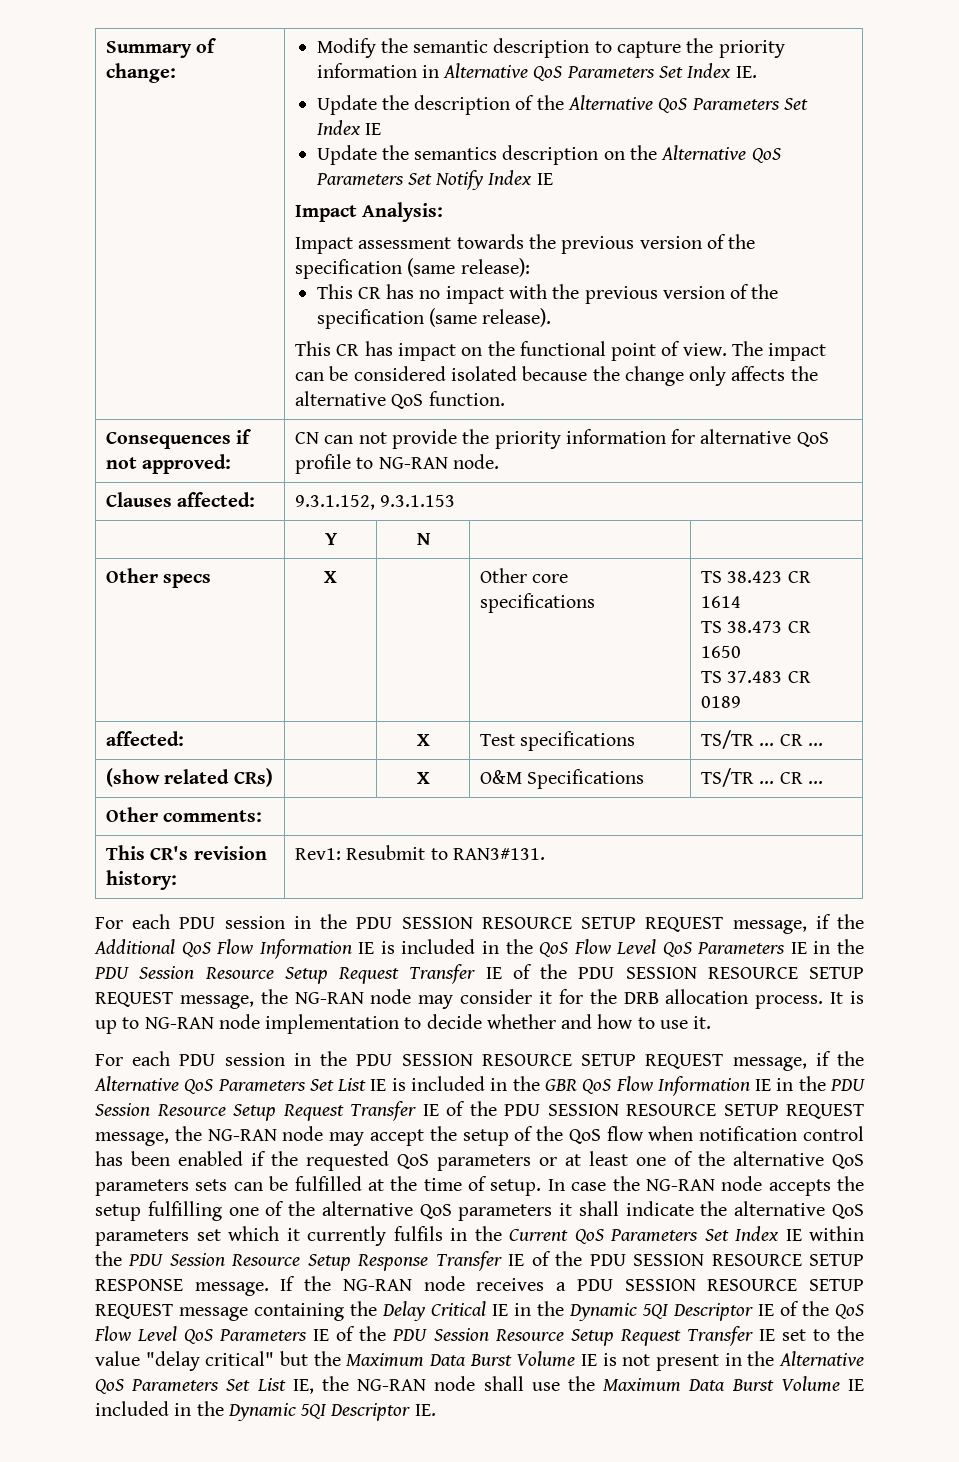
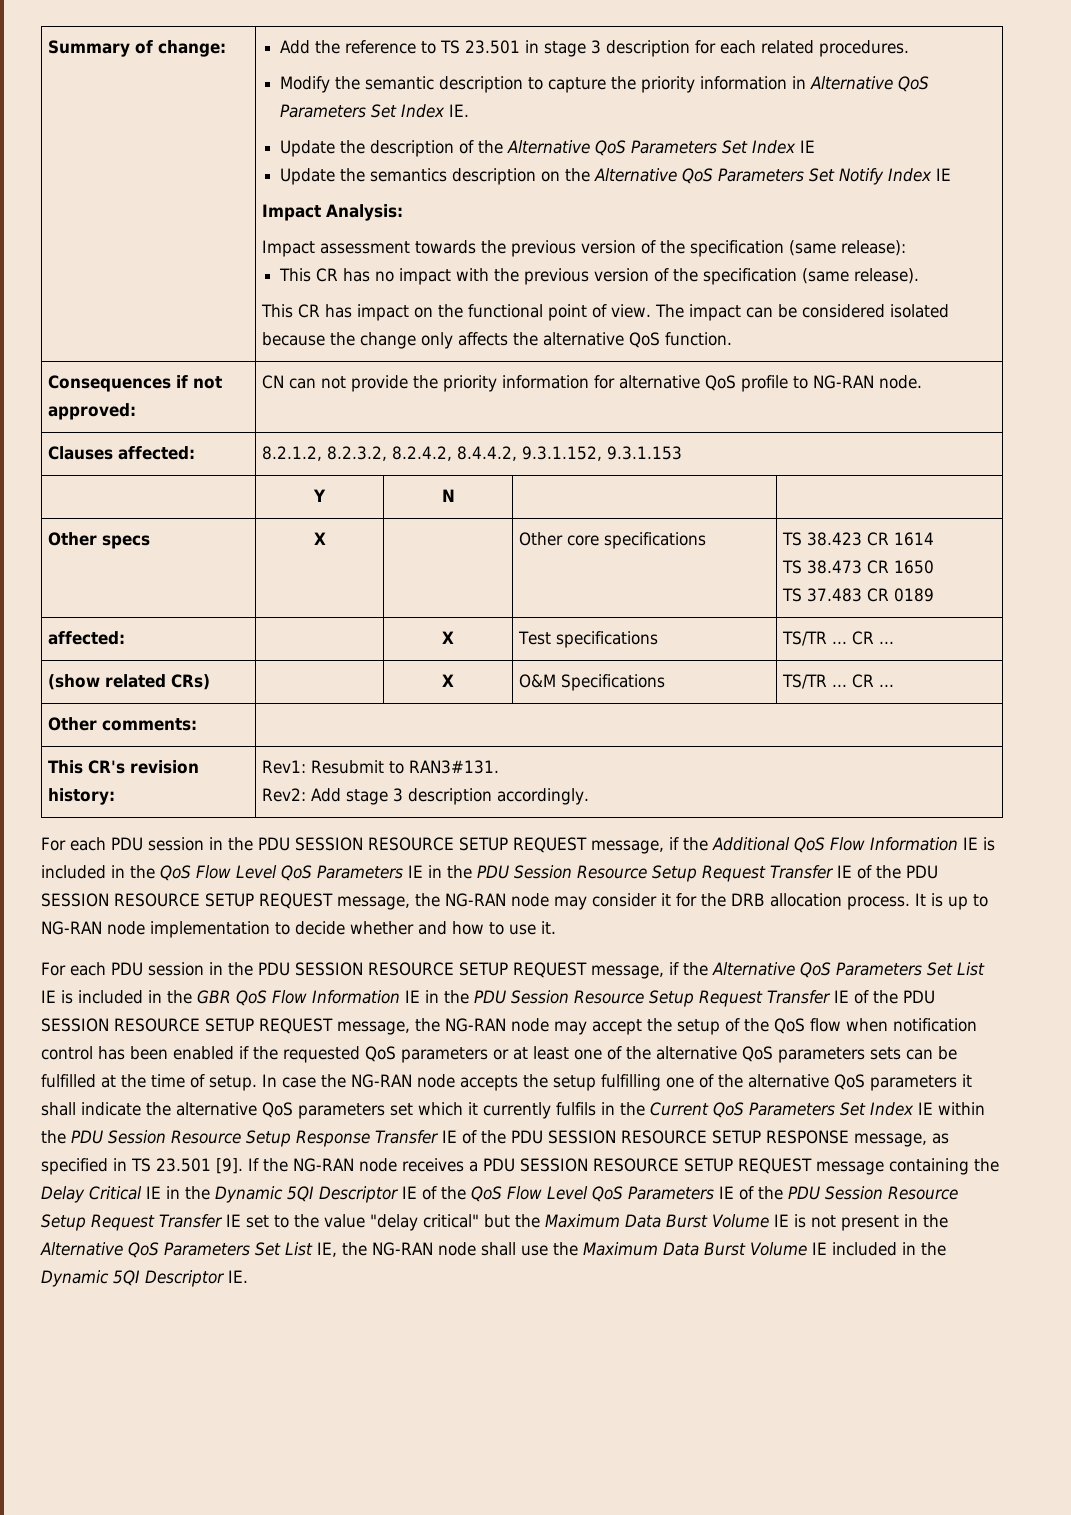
+ Add the reference to TS 23.501 in stage 3 description for each related procedures.
- Clauses affected: | 9.3.1.152, 9.3.1.153
+ Clauses affected: | 8.2.1.2, 8.2.3.2, 8.2.4.2, 8.4.4.2, 9.3.1.152, 9.3.1.153
  This CR's revision history: | Rev1: Resubmit to RAN3#131.
+ Rev2: Add stage 3 description accordingly.
- In case the NG-RAN node accepts the setup fulfilling one of the alternative QoS parameters it shall indicate the alternative QoS parameters set which it currently fulfils in the Current QoS Parameters Set Index IE within the PDU Session Resource Setup Response Transfer IE of the PDU SESSION RESOURCE SETUP RESPONSE message.
+ In case the NG-RAN node accepts the setup fulfilling one of the alternative QoS parameters it shall indicate the alternative QoS parameters set which it currently fulfils in the Current QoS Parameters Set Index IE within the PDU Session Resource Setup Response Transfer IE of the PDU SESSION RESOURCE SETUP RESPONSE message, as specified in TS 23.501 [9].

